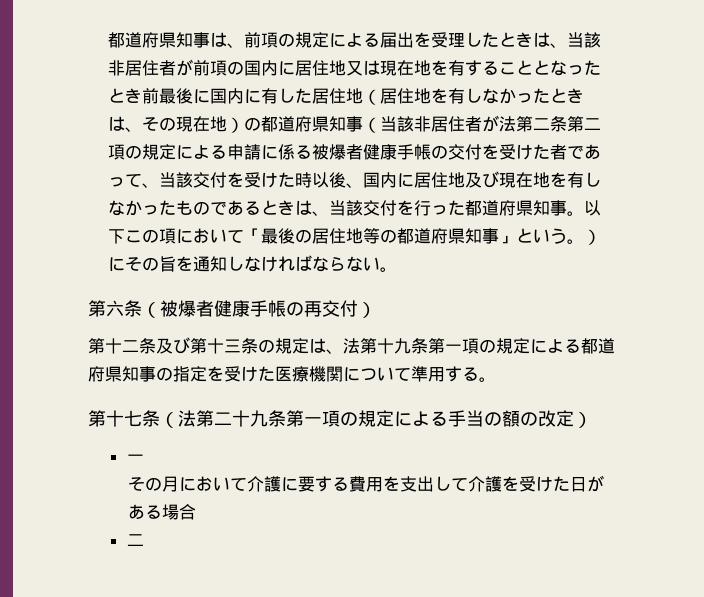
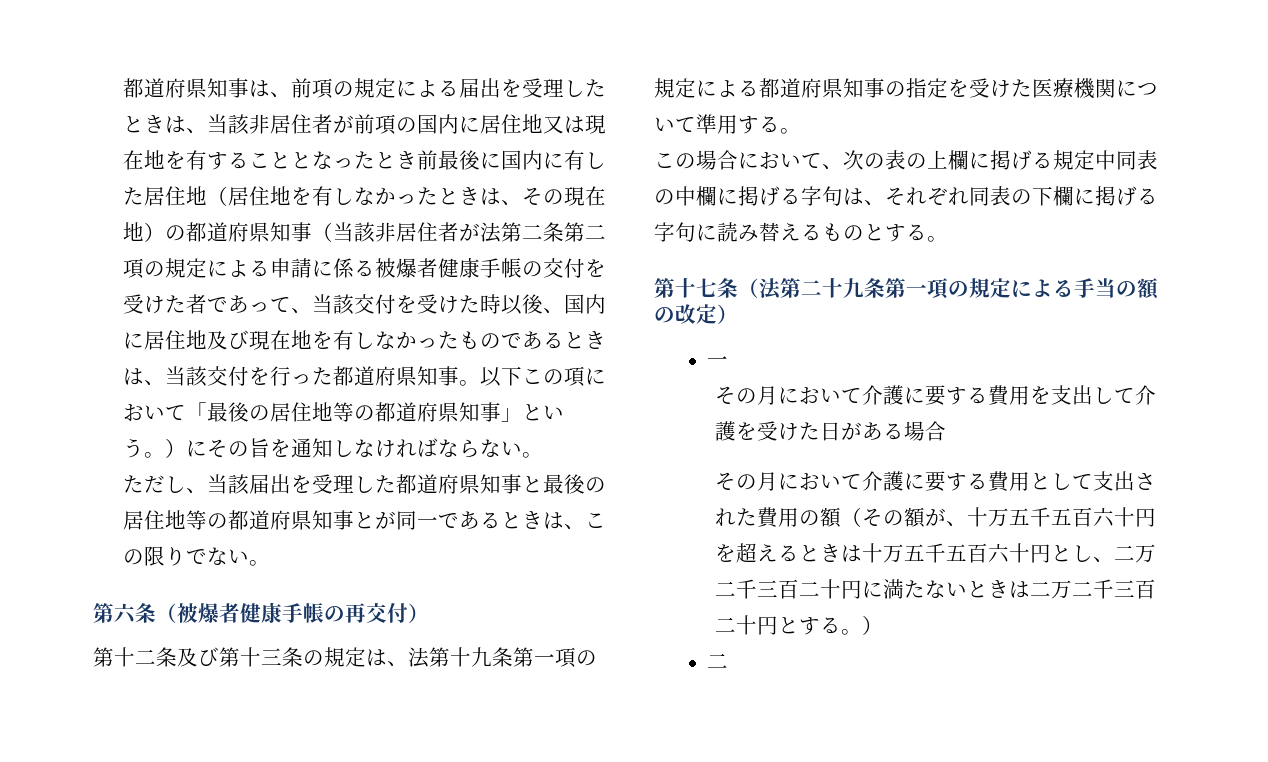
+ ただし、当該届出を受理した都道府県知事と最後の居住地等の都道府県知事とが同一であるときは、この限りでない。
+ この場合において、次の表の上欄に掲げる規定中同表の中欄に掲げる字句は、それぞれ同表の下欄に掲げる字句に読み替えるものとする。
+ その月において介護に要する費用として支出された費用の額（その額が、十万五千五百六十円を超えるときは十万五千五百六十円とし、二万二千三百二十円に満たないときは二万二千三百二十円とする。）

